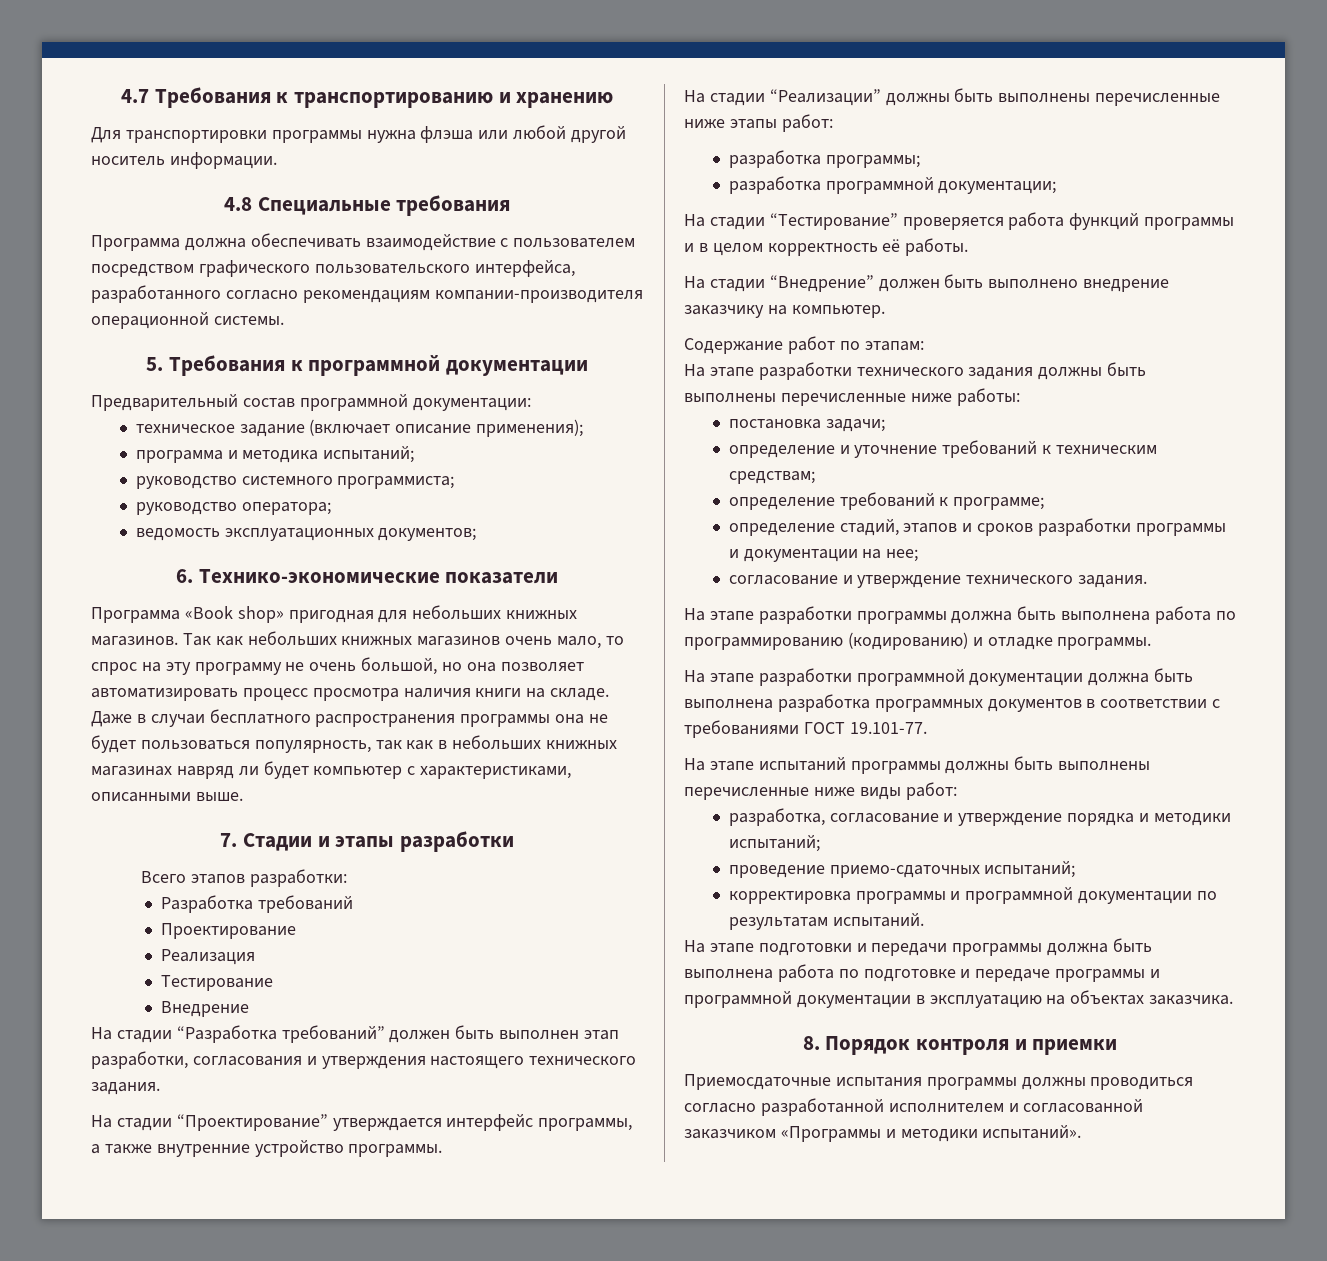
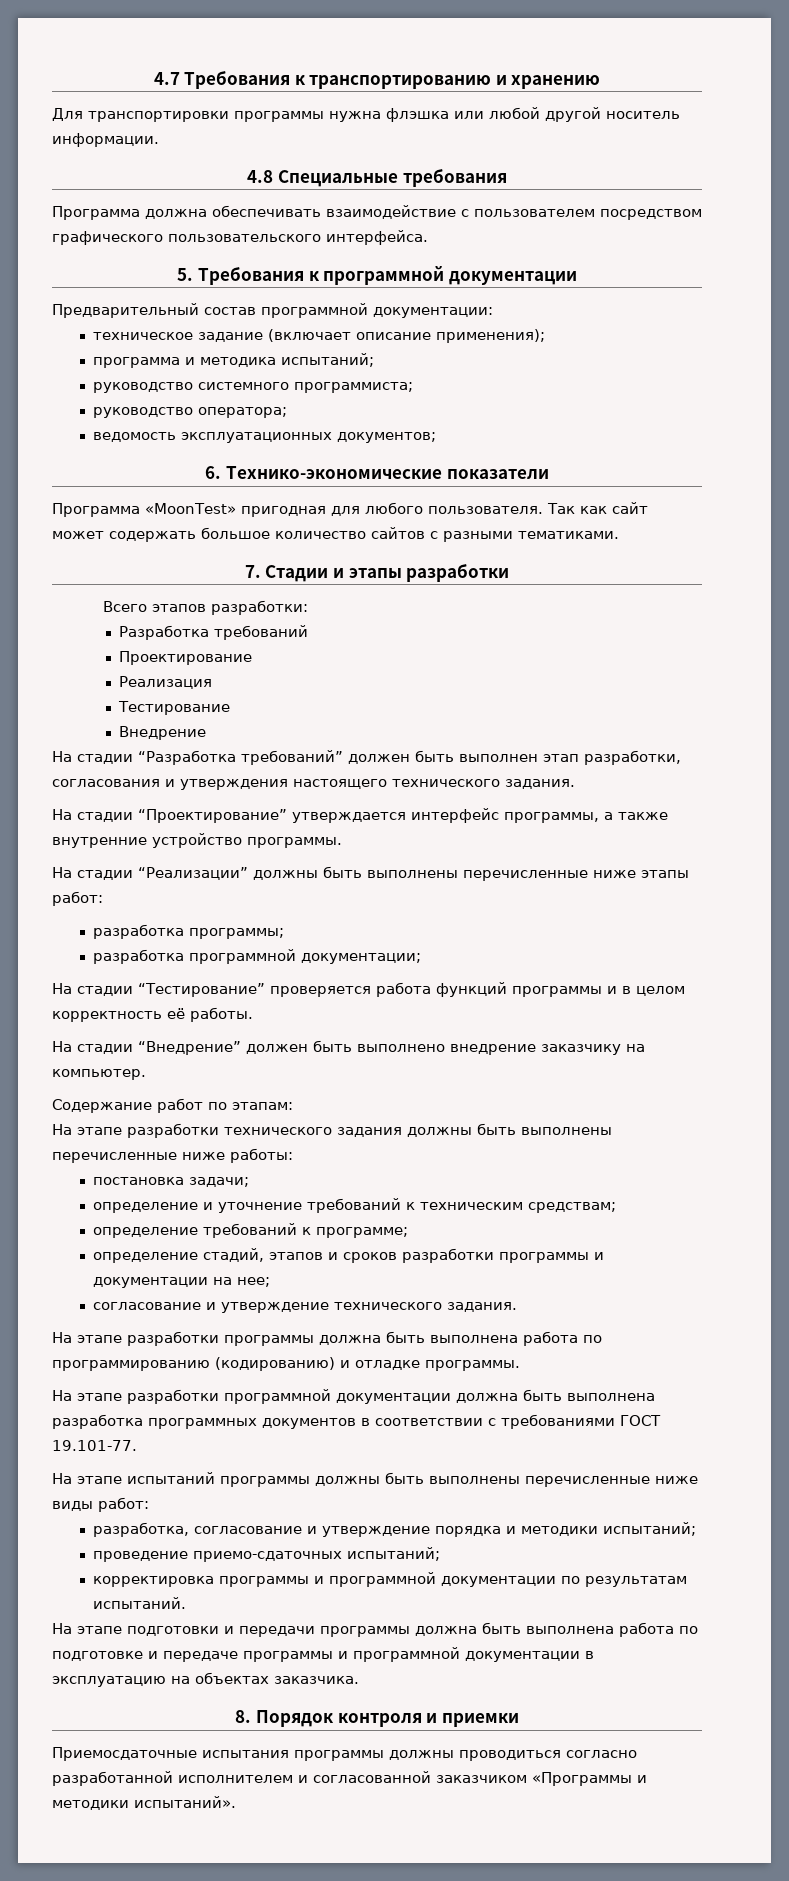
- Для транспортировки программы нужна флэша или любой другой носитель информации.
+ Для транспортировки программы нужна флэшка или любой другой носитель информации.
- Программа должна обеспечивать взаимодействие с пользователем посредством графического пользовательского интерфейса, разработанного согласно рекомендациям компании-производителя операционной системы.
+ Программа должна обеспечивать взаимодействие с пользователем посредством графического пользовательского интерфейса.
- Программа «Book shop» пригодная для небольших книжных магазинов. Так как небольших книжных магазинов очень мало, то спрос на эту программу не очень большой, но она позволяет автоматизировать процесс просмотра наличия книги на складе. Даже в случаи бесплатного распространения программы она не будет пользоваться популярность, так как в небольших книжных магазинах навряд ли будет компьютер с характеристиками, описанными выше.
+ Программа «MoonTest» пригодная для любого пользователя. Так как сайт может содержать большое количество сайтов с разными тематиками.

